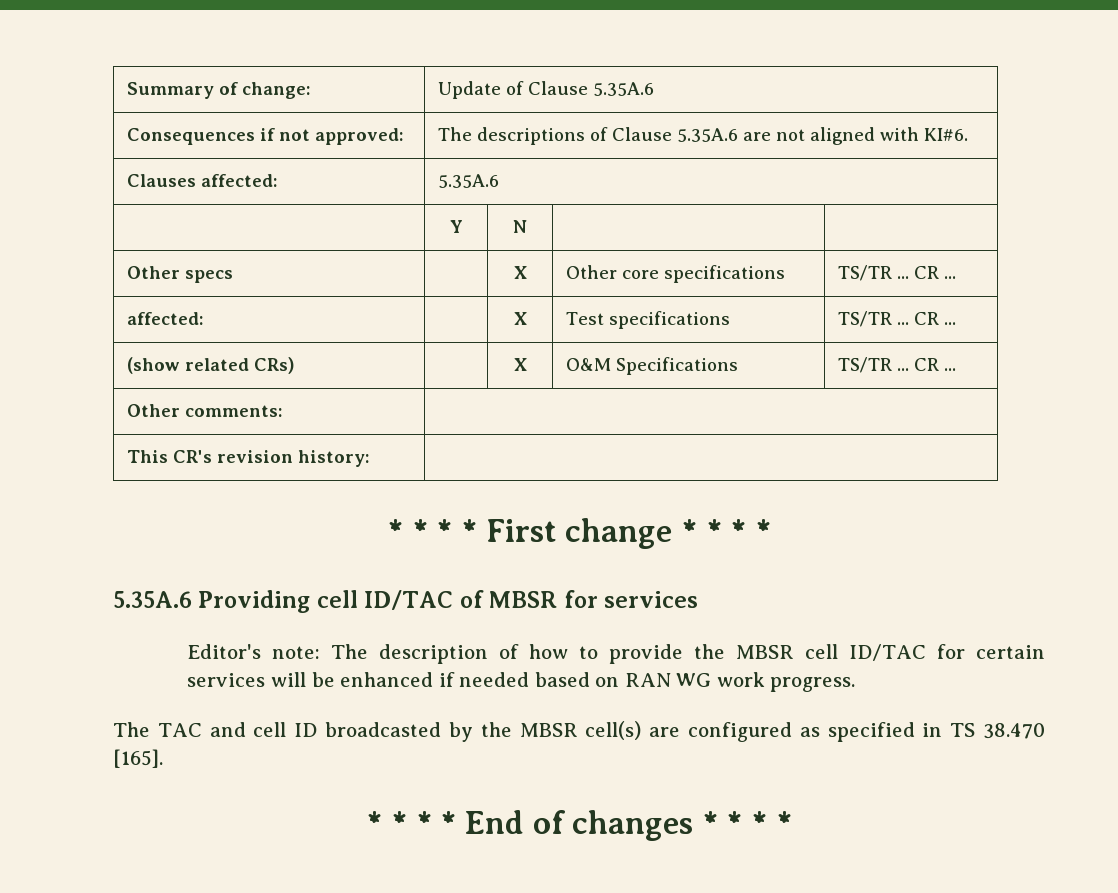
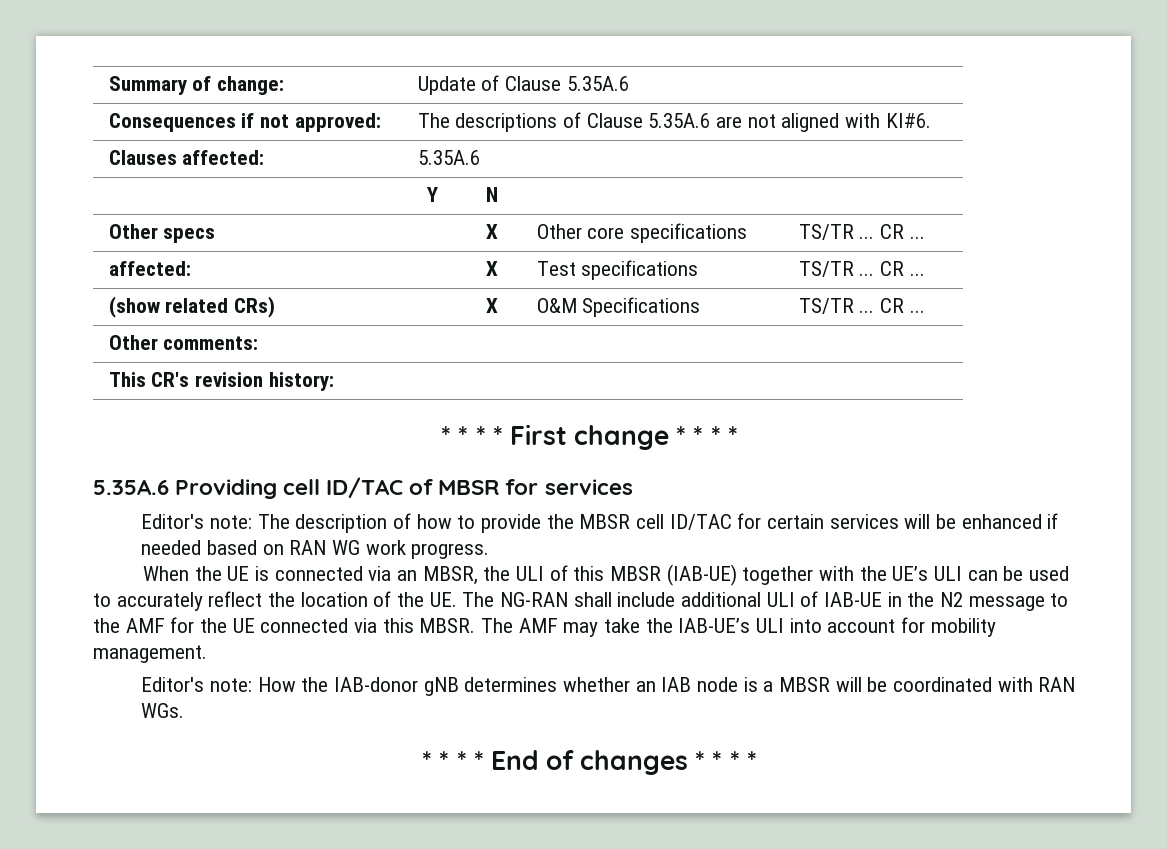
- The TAC and cell ID broadcasted by the MBSR cell(s) are configured as specified in TS 38.470 [165].
+ When the UE is connected via an MBSR, the ULI of this MBSR (IAB-UE) together with the UE’s ULI can be used to accurately reflect the location of the UE. The NG-RAN shall include additional ULI of IAB-UE in the N2 message to the AMF for the UE connected via this MBSR. The AMF may take the IAB-UE’s ULI into account for mobility management.
+ Editor's note: How the IAB-donor gNB determines whether an IAB node is a MBSR will be coordinated with RAN WGs.

